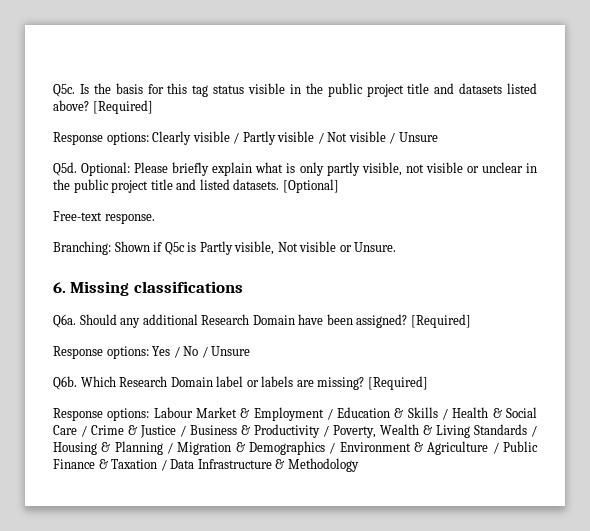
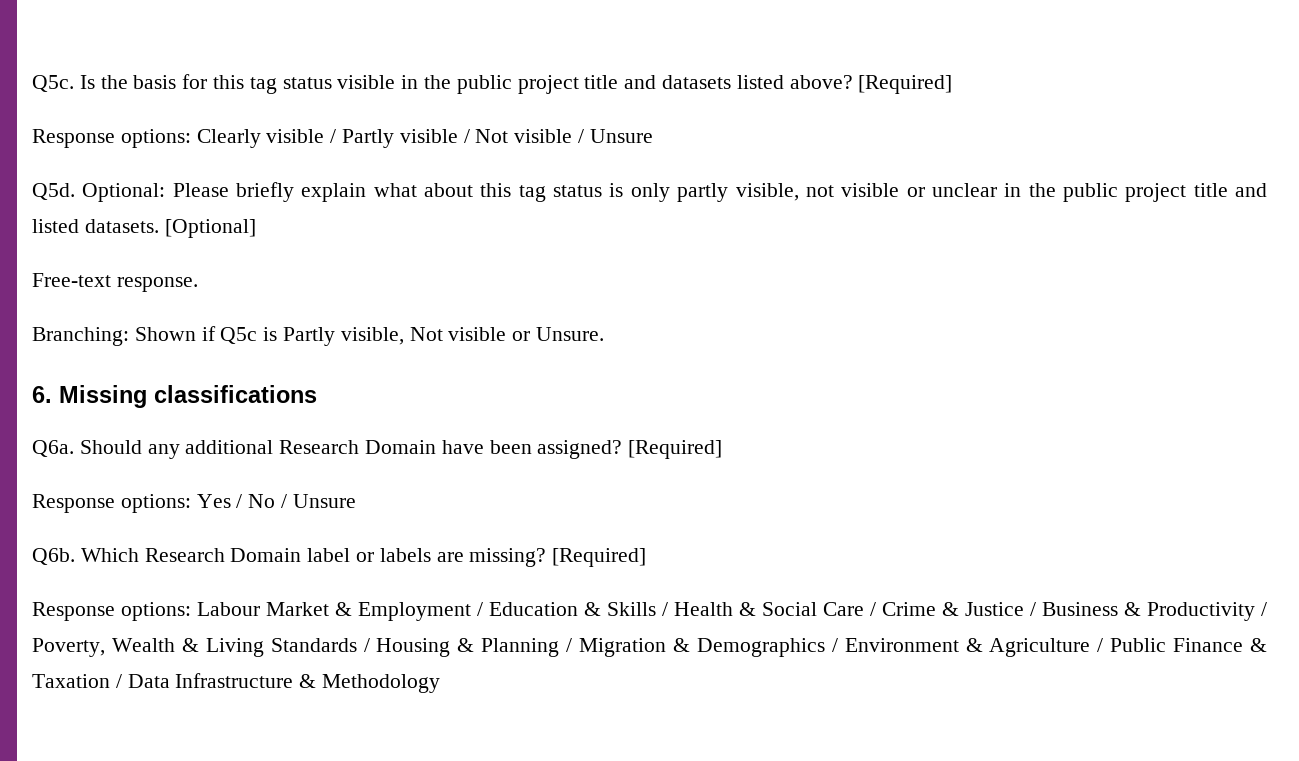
- Q5d. Optional: Please briefly explain what is only partly visible, not visible or unclear in the public project title and listed datasets.
+ Q5d. Optional: Please briefly explain what about this tag status is only partly visible, not visible or unclear in the public project title and listed datasets.

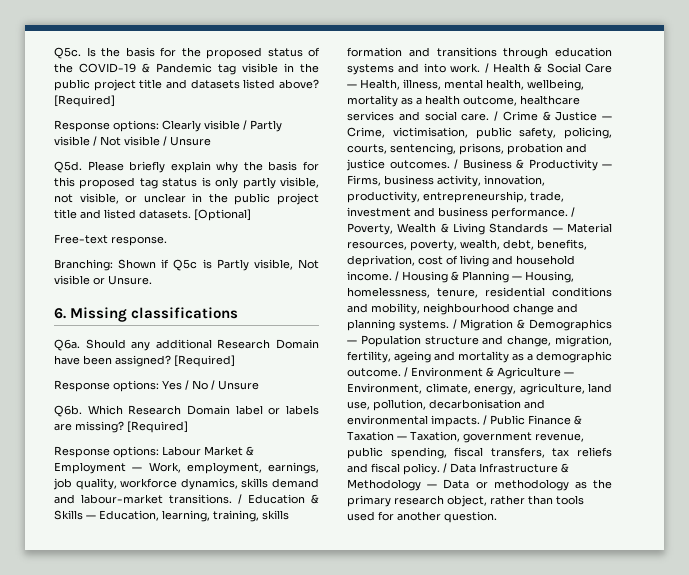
- Q5c. Is the basis for this tag status visible in the public project title and datasets listed above?
+ Q5c. Is the basis for the proposed status of the COVID-19 & Pandemic tag visible in the public project title and datasets listed above?
- Q5d. Optional: Please briefly explain what about this tag status is only partly visible, not visible or unclear in the public project title and listed datasets.
+ Q5d. Please briefly explain why the basis for this proposed tag status is only partly visible, not visible, or unclear in the public project title and listed datasets.
- Response options: Labour Market & Employment / Education & Skills / Health & Social Care / Crime & Justice / Business & Productivity / Poverty, Wealth & Living Standards / Housing & Planning / Migration & Demographics / Environment & Agriculture / Public Finance & Taxation / Data Infrastructure & Methodology
+ Response options: Labour Market & Employment — Work, employment, earnings, job quality, workforce dynamics, skills demand and labour-market transitions. / Education & Skills — Education, learning, training, skills formation and transitions through education systems and into work. / Health & Social Care — Health, illness, mental health, wellbeing, mortality as a health outcome, healthcare services and social care. / Crime & Justice — Crime, victimisation, public safety, policing, courts, sentencing, prisons, probation and justice outcomes. / Business & Productivity — Firms, business activity, innovation, productivity, entrepreneurship, trade, investment and business performance. / Poverty, Wealth & Living Standards — Material resources, poverty, wealth, debt, benefits, deprivation, cost of living and household income. / Housing & Planning — Housing, homelessness, tenure, residential conditions and mobility, neighbourhood change and planning systems. / Migration & Demographics — Population structure and change, migration, fertility, ageing and mortality as a demographic outcome. / Environment & Agriculture — Environment, climate, energy, agriculture, land use, pollution, decarbonisation and environmental impacts. / Public Finance & Taxation — Taxation, government revenue, public spending, fiscal transfers, tax reliefs and fiscal policy. / Data Infrastructure & Methodology — Data or methodology as the primary research object, rather than tools used for another question.

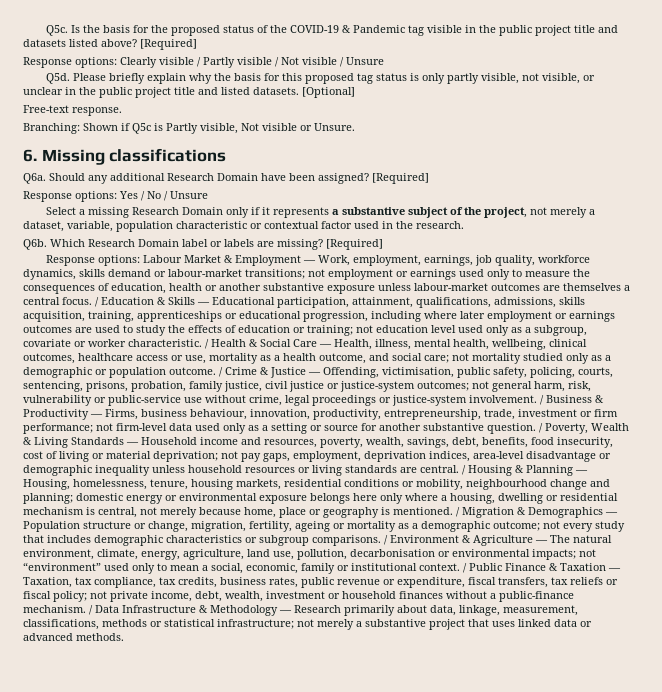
+ Select a missing Research Domain only if it represents a substantive subject of the project, not merely a dataset, variable, population characteristic or contextual factor used in the research.
- Response options: Labour Market & Employment — Work, employment, earnings, job quality, workforce dynamics, skills demand and labour-market transitions.
+ Response options: Labour Market & Employment — Work, employment, earnings, job quality, workforce dynamics, skills demand or labour-market transitions; not employment or earnings used only to measure the consequences of education, health or another substantive exposure unless labour-market outcomes are themselves a central focus.
- / Education & Skills — Education, learning, training, skills formation and transitions through education systems and into work.
+ / Education & Skills — Educational participation, attainment, qualifications, admissions, skills acquisition, training, apprenticeships or educational progression, including where later employment or earnings outcomes are used to study the effects of education or training; not education level used only as a subgroup, covariate or worker characteristic.
- / Health & Social Care — Health, illness, mental health, wellbeing, mortality as a health outcome, healthcare services and social care.
+ / Health & Social Care — Health, illness, mental health, wellbeing, clinical outcomes, healthcare access or use, mortality as a health outcome, and social care; not mortality studied only as a demographic or population outcome.
- / Crime & Justice — Crime, victimisation, public safety, policing, courts, sentencing, prisons, probation and justice outcomes.
+ / Crime & Justice — Offending, victimisation, public safety, policing, courts, sentencing, prisons, probation, family justice, civil justice or justice-system outcomes; not general harm, risk, vulnerability or public-service use without crime, legal proceedings or justice-system involvement.
- / Business & Productivity — Firms, business activity, innovation, productivity, entrepreneurship, trade, investment and business performance.
+ / Business & Productivity — Firms, business behaviour, innovation, productivity, entrepreneurship, trade, investment or firm performance; not firm-level data used only as a setting or source for another substantive question.
- / Poverty, Wealth & Living Standards — Material resources, poverty, wealth, debt, benefits, deprivation, cost of living and household income.
+ / Poverty, Wealth & Living Standards — Household income and resources, poverty, wealth, savings, debt, benefits, food insecurity, cost of living or material deprivation; not pay gaps, employment, deprivation indices, area-level disadvantage or demographic inequality unless household resources or living standards are central.
- / Housing & Planning — Housing, homelessness, tenure, residential conditions and mobility, neighbourhood change and planning systems.
+ / Housing & Planning — Housing, homelessness, tenure, housing markets, residential conditions or mobility, neighbourhood change and planning; domestic energy or environmental exposure belongs here only where a housing, dwelling or residential mechanism is central, not merely because home, place or geography is mentioned.
- / Migration & Demographics — Population structure and change, migration, fertility, ageing and mortality as a demographic outcome.
+ / Migration & Demographics — Population structure or change, migration, fertility, ageing or mortality as a demographic outcome; not every study that includes demographic characteristics or subgroup comparisons.
- / Environment & Agriculture — Environment, climate, energy, agriculture, land use, pollution, decarbonisation and environmental impacts.
+ / Environment & Agriculture — The natural environment, climate, energy, agriculture, land use, pollution, decarbonisation or environmental impacts; not “environment” used only to mean a social, economic, family or institutional context.
- / Public Finance & Taxation — Taxation, government revenue, public spending, fiscal transfers, tax reliefs and fiscal policy.
+ / Public Finance & Taxation — Taxation, tax compliance, tax credits, business rates, public revenue or expenditure, fiscal transfers, tax reliefs or fiscal policy; not private income, debt, wealth, investment or household finances without a public-finance mechanism.
- / Data Infrastructure & Methodology — Data or methodology as the primary research object, rather than tools used for another question.
+ / Data Infrastructure & Methodology — Research primarily about data, linkage, measurement, classifications, methods or statistical infrastructure; not merely a substantive project that uses linked data or advanced methods.

